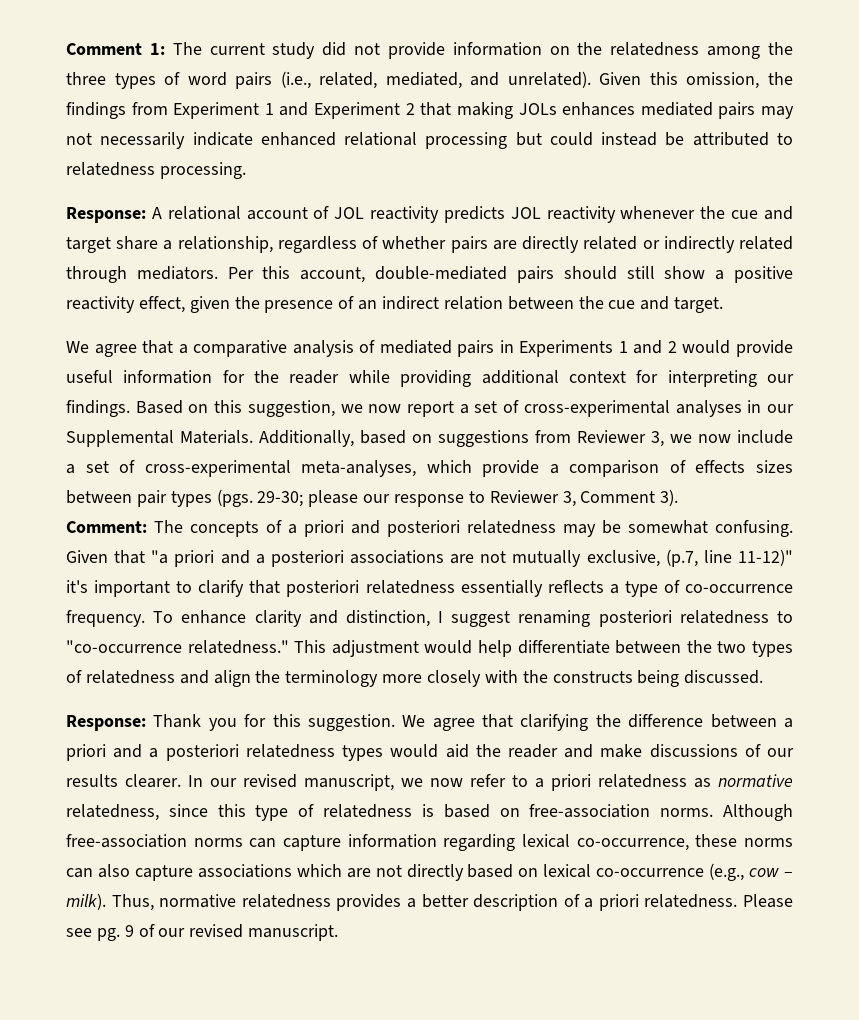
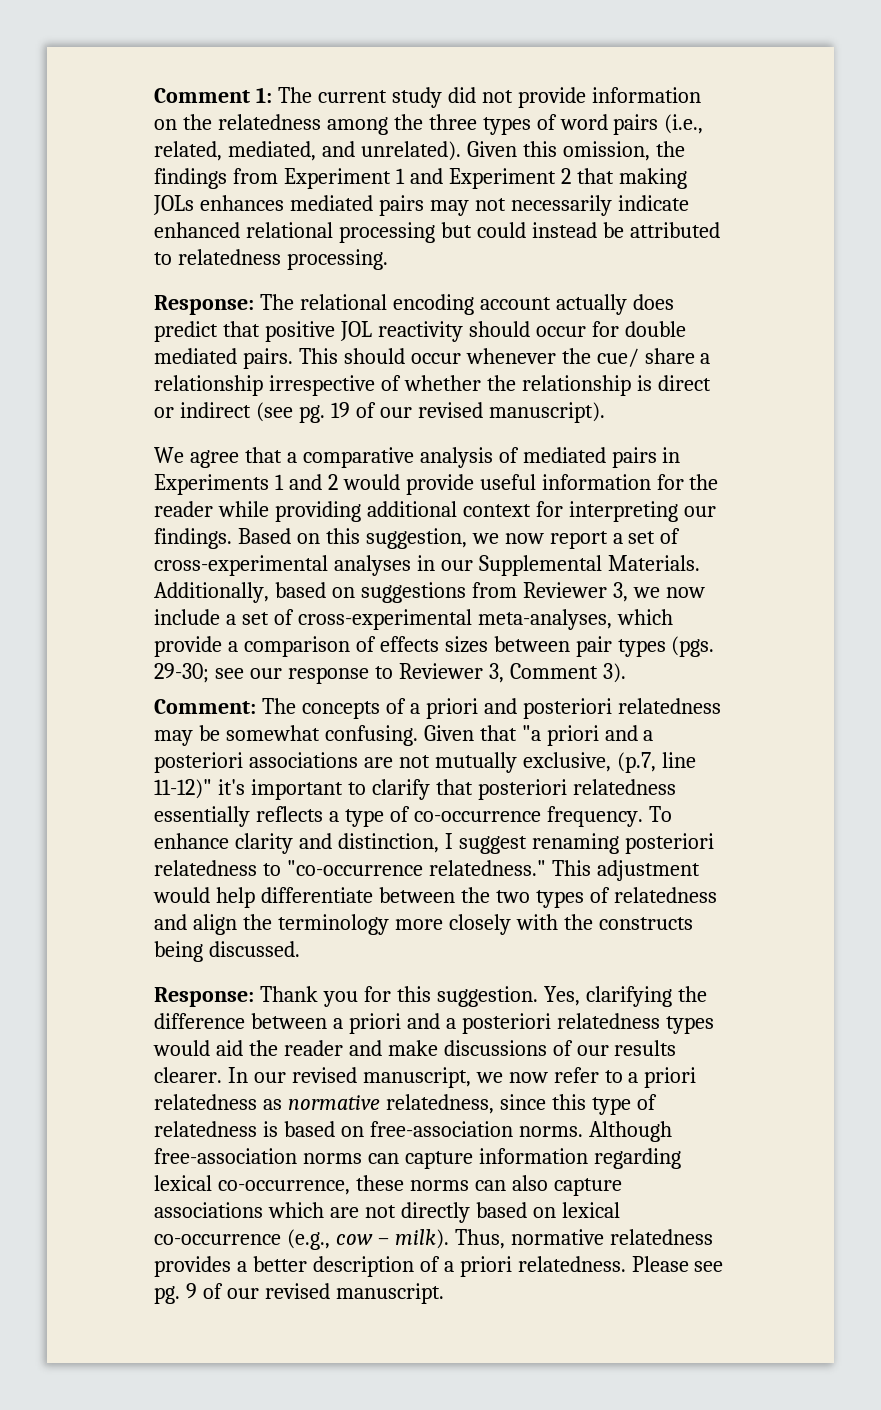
- Response: A relational account of JOL reactivity predicts JOL reactivity whenever the cue and target share a relationship, regardless of whether pairs are directly related or indirectly related through mediators. Per this account, double-mediated pairs should still show a positive reactivity effect, given the presence of an indirect relation between the cue and target.
+ Response: The relational encoding account actually does predict that positive JOL reactivity should occur for double mediated pairs. This should occur whenever the cue/ share a relationship irrespective of whether the relationship is direct or indirect (see pg. 19 of our revised manuscript).
- 29-30; please our response to Reviewer 3, Comment 3).
+ 29-30; see our response to Reviewer 3, Comment 3).
- We agree that clarifying the difference between a priori and a posteriori relatedness types would aid the reader and make discussions of our results clearer.
+ Yes, clarifying the difference between a priori and a posteriori relatedness types would aid the reader and make discussions of our results clearer.

